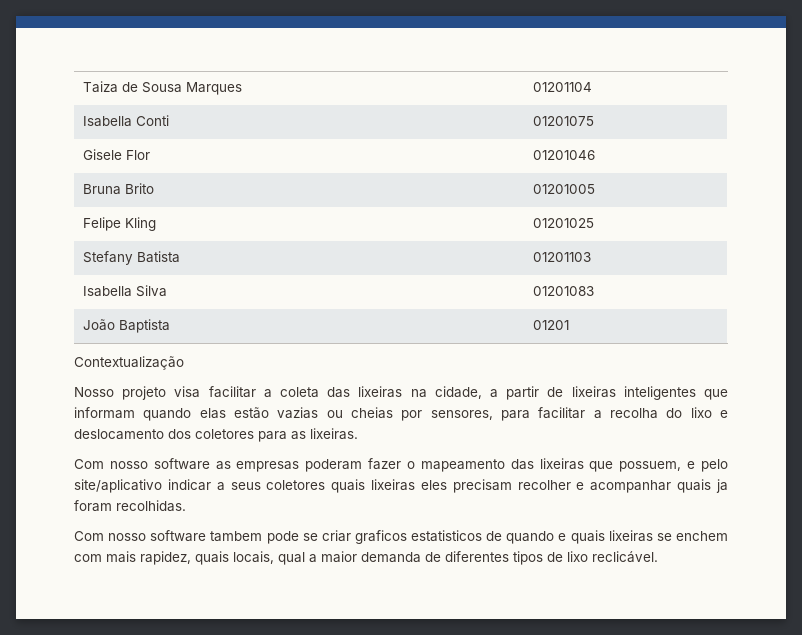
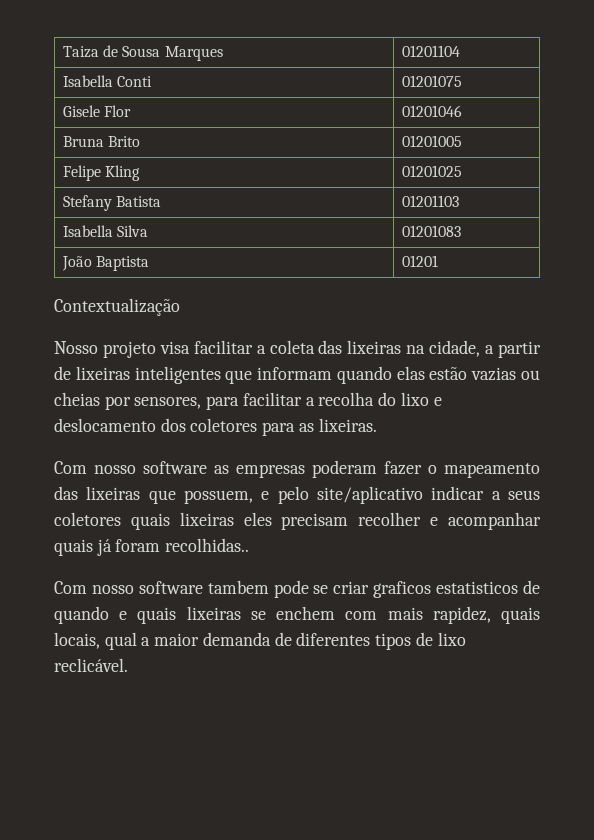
- Com nosso software as empresas poderam fazer o mapeamento das lixeiras que possuem, e pelo site/aplicativo indicar a seus coletores quais lixeiras eles precisam recolher e acompanhar quais ja foram recolhidas.
+ Com nosso software as empresas poderam fazer o mapeamento das lixeiras que possuem, e pelo site/aplicativo indicar a seus coletores quais lixeiras eles precisam recolher e acompanhar quais já foram recolhidas..

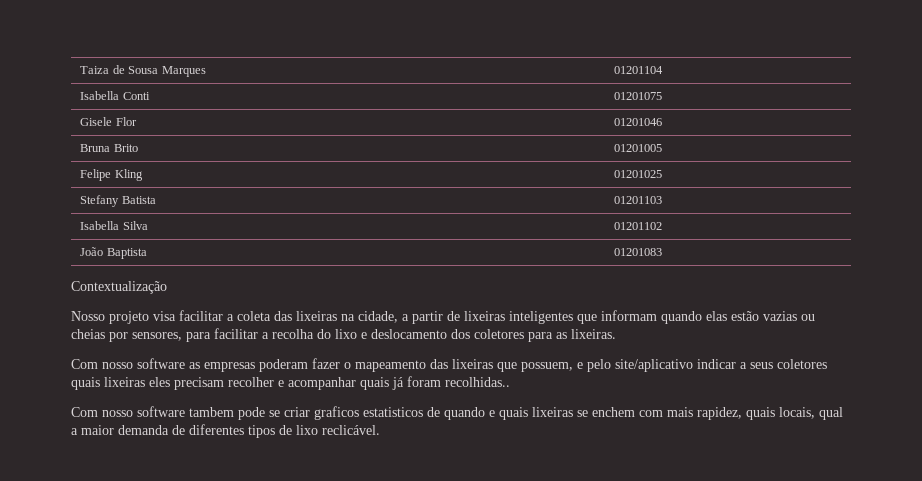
- Isabella Silva | 01201083
+ Isabella Silva | 01201102
- João Baptista | 01201
+ João Baptista | 01201083

